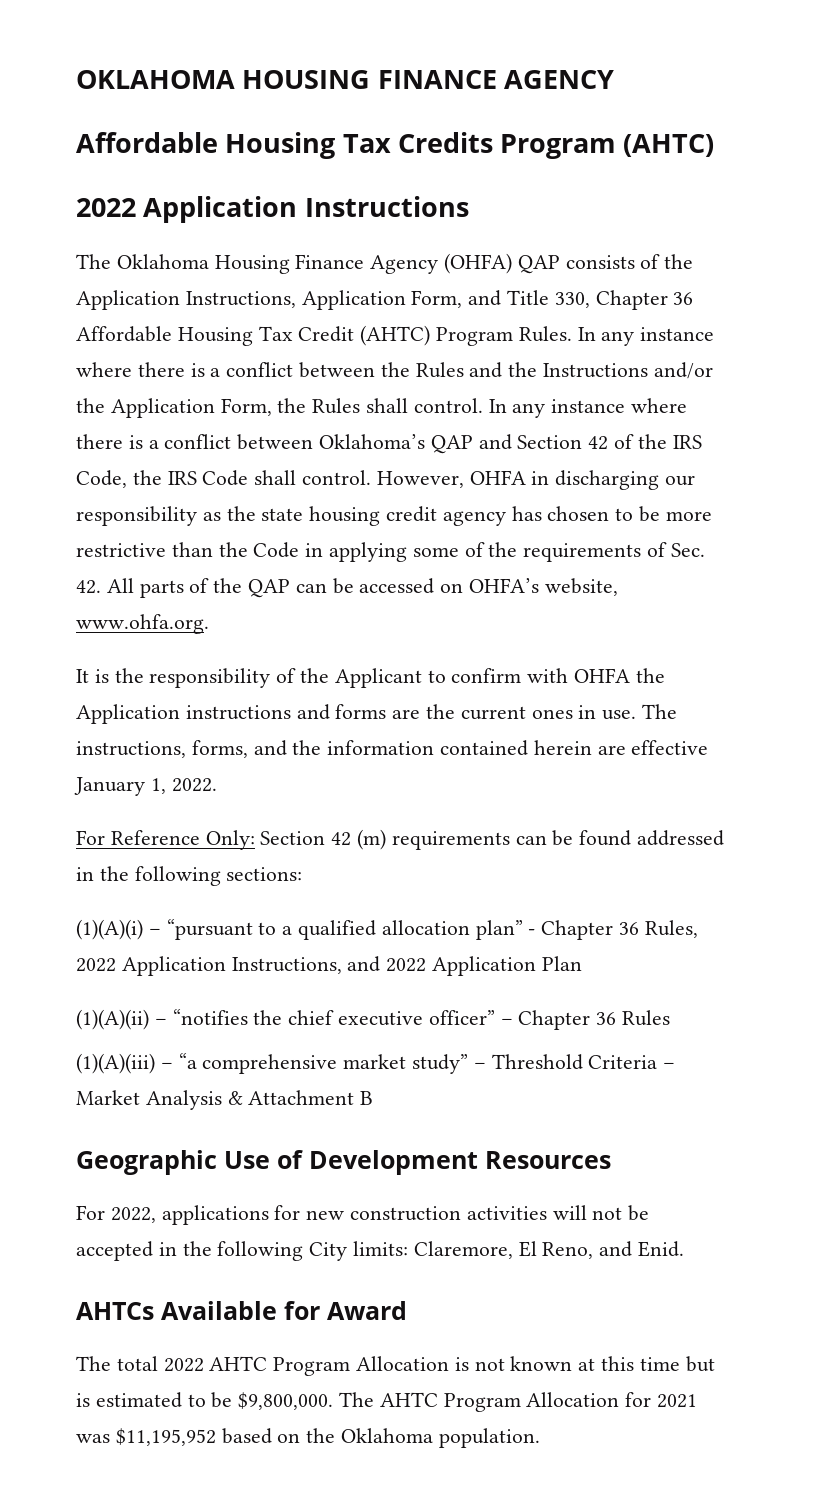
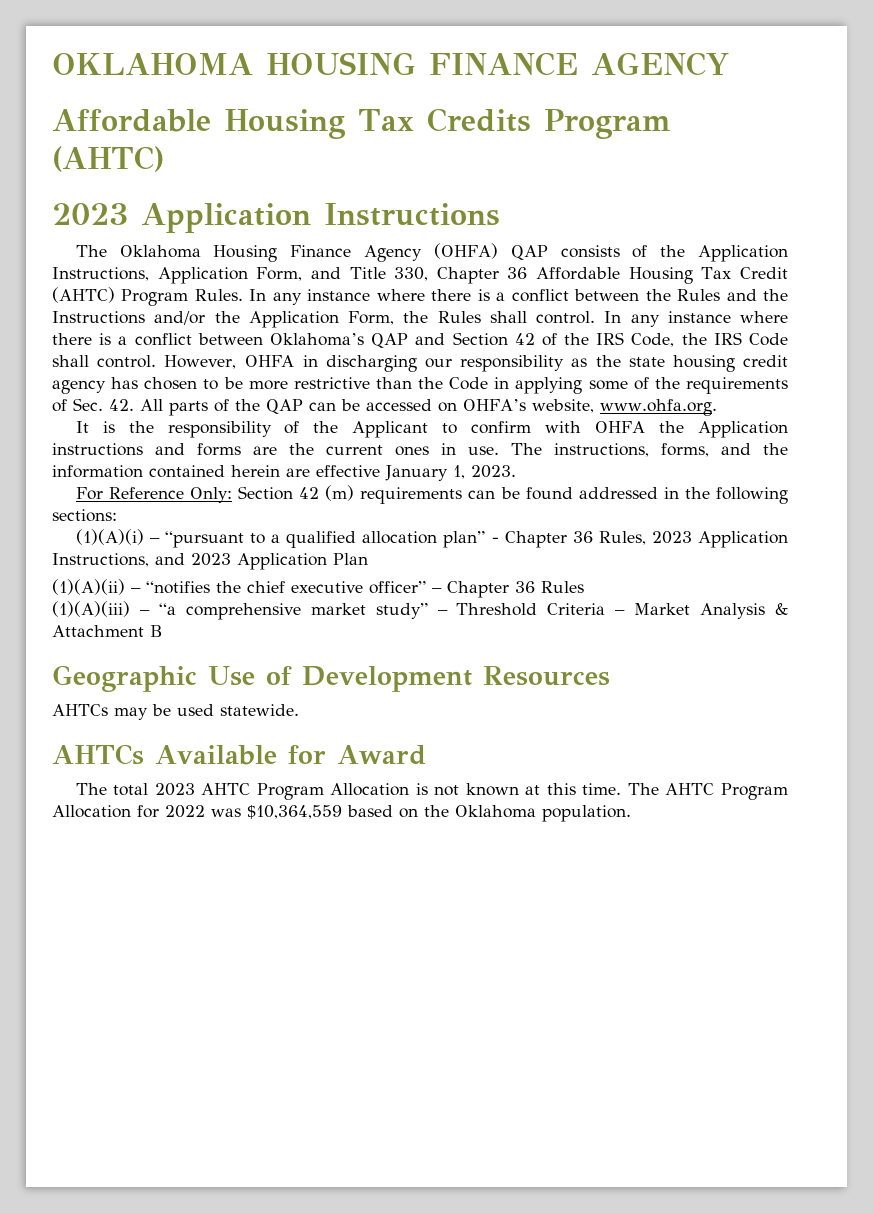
- 2022 Application Instructions
+ 2023 Application Instructions
- The instructions, forms, and the information contained herein are effective January 1, 2022.
+ The instructions, forms, and the information contained herein are effective January 1, 2023.
- (1)(A)(i) – “pursuant to a qualified allocation plan” - Chapter 36 Rules, 2022 Application Instructions, and 2022 Application Plan
+ (1)(A)(i) – “pursuant to a qualified allocation plan” - Chapter 36 Rules, 2023 Application Instructions, and 2023 Application Plan
- For 2022, applications for new construction activities will not be accepted in the following City limits: Claremore, El Reno, and Enid.
+ AHTCs may be used statewide.
- The total 2022 AHTC Program Allocation is not known at this time but is estimated to be $9,800,000.
+ The total 2023 AHTC Program Allocation is not known at this time.
- The AHTC Program Allocation for 2021 was $11,195,952 based on the Oklahoma population.
+ The AHTC Program Allocation for 2022 was $10,364,559 based on the Oklahoma population.

